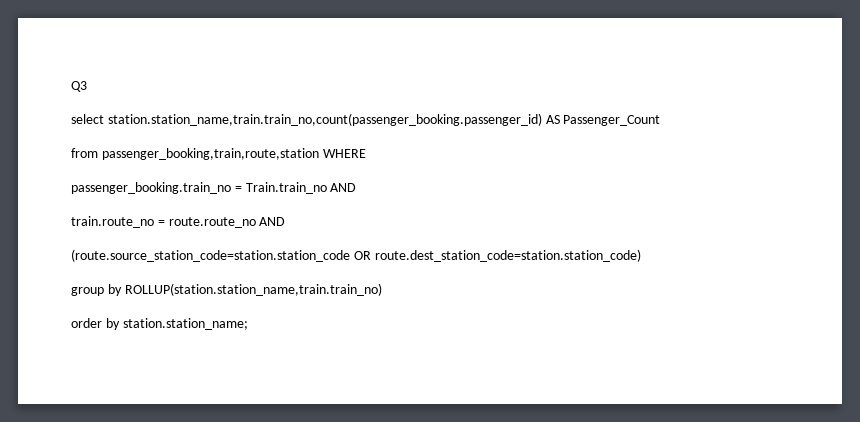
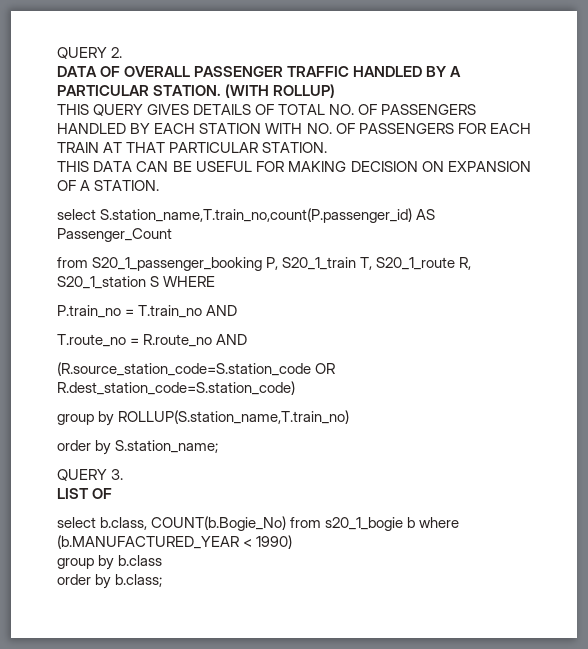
- Q3
- select station.station_name,train.train_no,count(passenger_booking.passenger_id) AS Passenger_Count
+ QUERY 2.
+ DATA OF OVERALL PASSENGER TRAFFIC HANDLED BY A PARTICULAR STATION. (WITH ROLLUP)
+ THIS QUERY GIVES DETAILS OF TOTAL NO. OF PASSENGERS HANDLED BY EACH STATION WITH NO. OF PASSENGERS FOR EACH TRAIN AT THAT PARTICULAR STATION.
+ THIS DATA CAN BE USEFUL FOR MAKING DECISION ON EXPANSION OF A STATION.
+ select S.station_name,T.train_no,count(P.passenger_id) AS Passenger_Count
- from passenger_booking,train,route,station WHERE
- passenger_booking.train_no = Train.train_no AND
- train.route_no = route.route_no AND
- (route.source_station_code=station.station_code OR route.dest_station_code=station.station_code)
- group by ROLLUP(station.station_name,train.train_no)
- order by station.station_name;
+ from S20_1_passenger_booking P, S20_1_train T, S20_1_route R, S20_1_station S WHERE
+ P.train_no = T.train_no AND
+ T.route_no = R.route_no AND
+ (R.source_station_code=S.station_code OR R.dest_station_code=S.station_code)
+ group by ROLLUP(S.station_name,T.train_no)
+ order by S.station_name;
+ QUERY 3.
+ LIST OF
+ select b.class, COUNT(b.Bogie_No) from s20_1_bogie b where (b.MANUFACTURED_YEAR < 1990)
+ group by b.class
+ order by b.class;

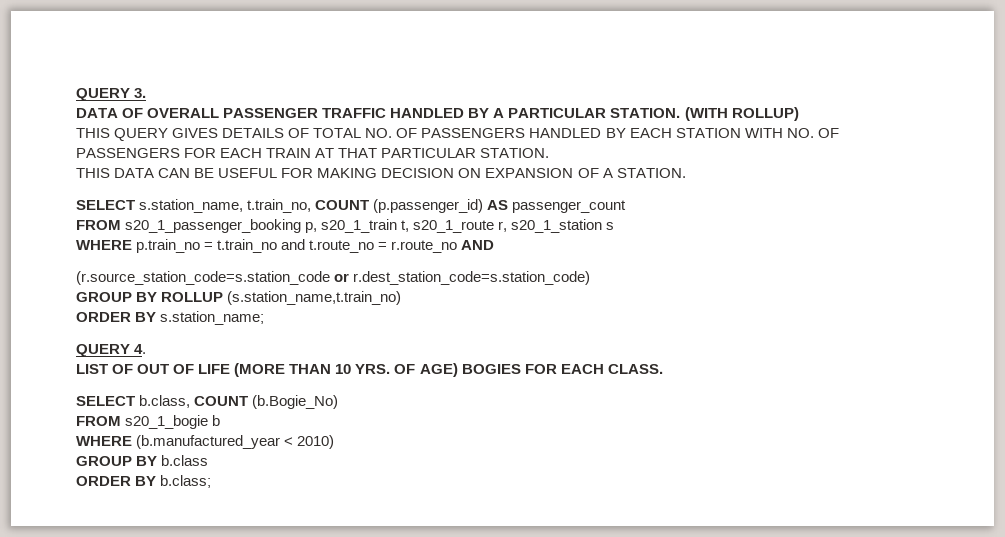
- QUERY 2.
+ QUERY 3.
- select S.station_name,T.train_no,count(P.passenger_id) AS Passenger_Count
- from S20_1_passenger_booking P, S20_1_train T, S20_1_route R, S20_1_station S WHERE
- P.train_no = T.train_no AND
- T.route_no = R.route_no AND
- (R.source_station_code=S.station_code OR R.dest_station_code=S.station_code)
- group by ROLLUP(S.station_name,T.train_no)
- order by S.station_name;
- QUERY 3.
+ SELECT s.station_name, t.train_no, COUNT (p.passenger_id) AS passenger_count
+ FROM s20_1_passenger_booking p, s20_1_train t, s20_1_route r, s20_1_station s
+ WHERE p.train_no = t.train_no and t.route_no = r.route_no AND
+ (r.source_station_code=s.station_code or r.dest_station_code=s.station_code)
+ GROUP BY ROLLUP (s.station_name,t.train_no)
+ ORDER BY s.station_name;
+ QUERY 4.
- LIST OF
- select b.class, COUNT(b.Bogie_No) from s20_1_bogie b where (b.MANUFACTURED_YEAR < 1990)
- group by b.class
+ LIST OF OUT OF LIFE (MORE THAN 10 YRS. OF AGE) BOGIES FOR EACH CLASS.
+ SELECT b.class, COUNT (b.Bogie_No)
+ FROM s20_1_bogie b
+ WHERE (b.manufactured_year < 2010)
+ GROUP BY b.class
- order by b.class;
+ ORDER BY b.class;

